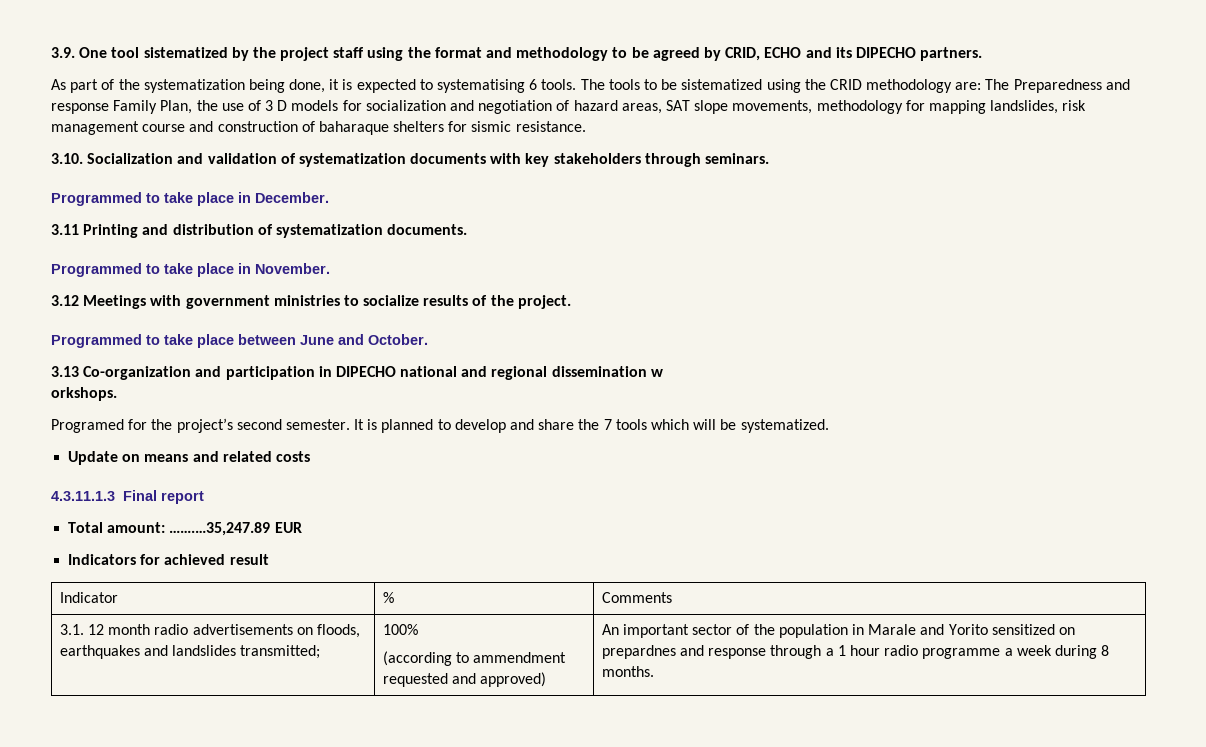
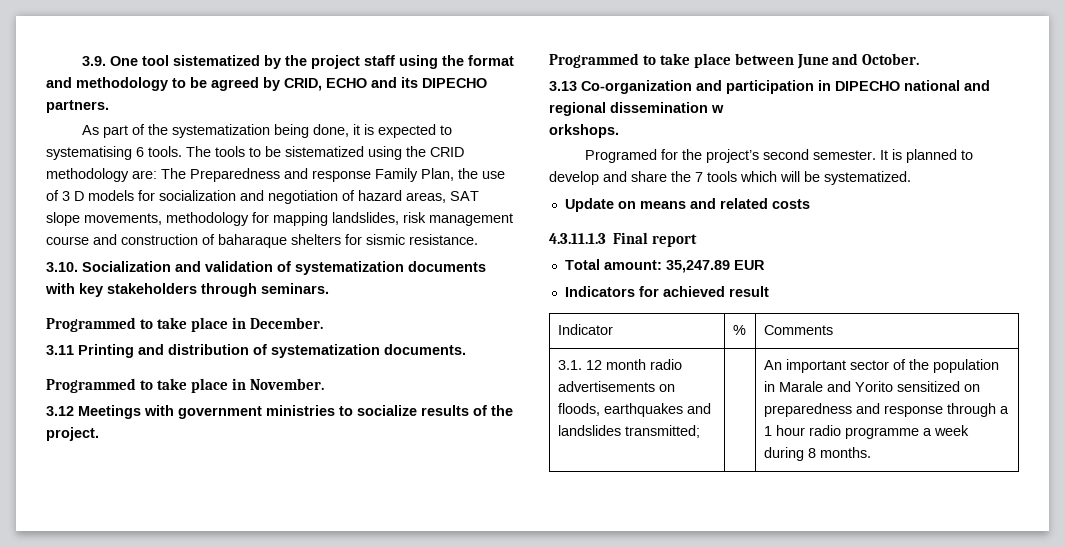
- Total amount: …….…35,247.89 EUR
+ Total amount: 35,247.89 EUR
- 100%
- (according to ammendment requested and approved)
- An important sector of the population in Marale and Yorito sensitized on prepardnes and response through a 1 hour radio programme a week during 8 months.
+ An important sector of the population in Marale and Yorito sensitized on preparedness and response through a 1 hour radio programme a week during 8 months.

